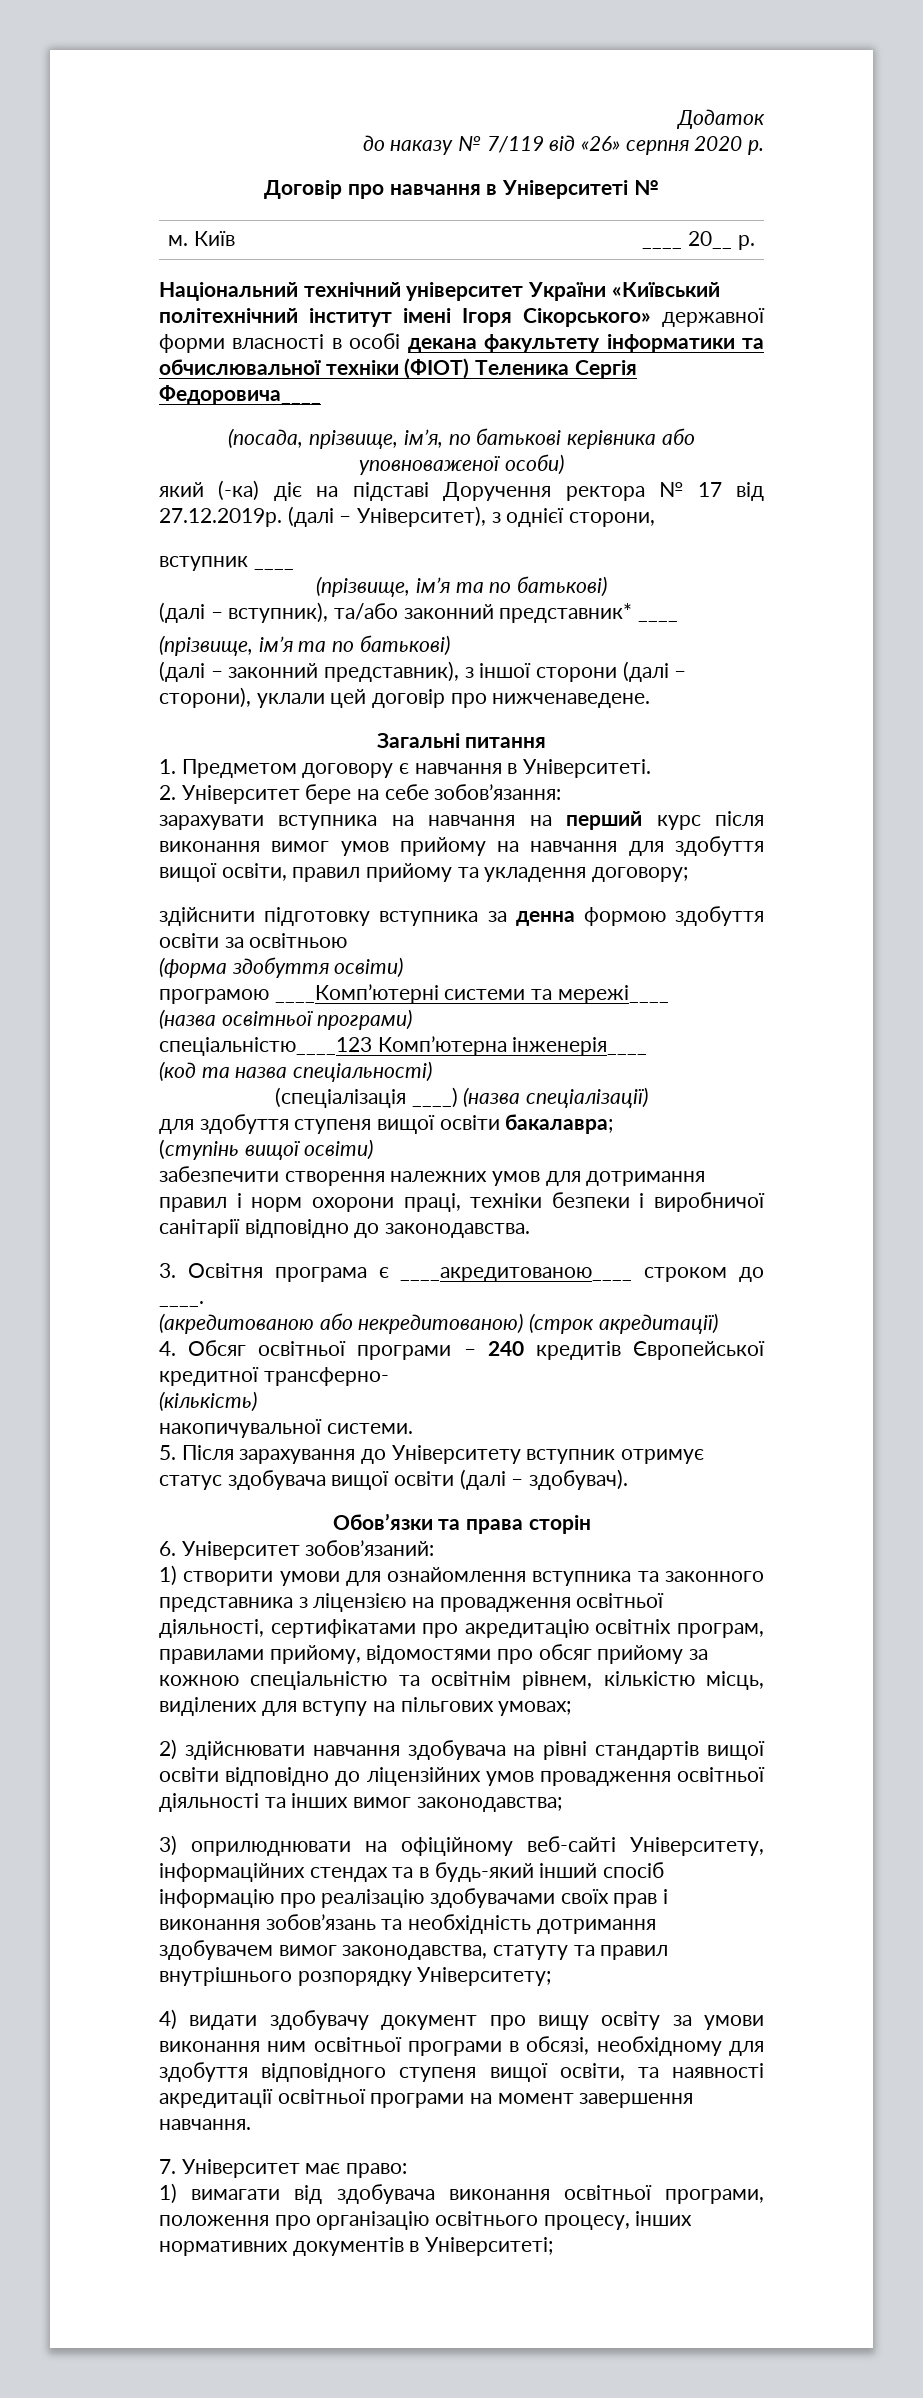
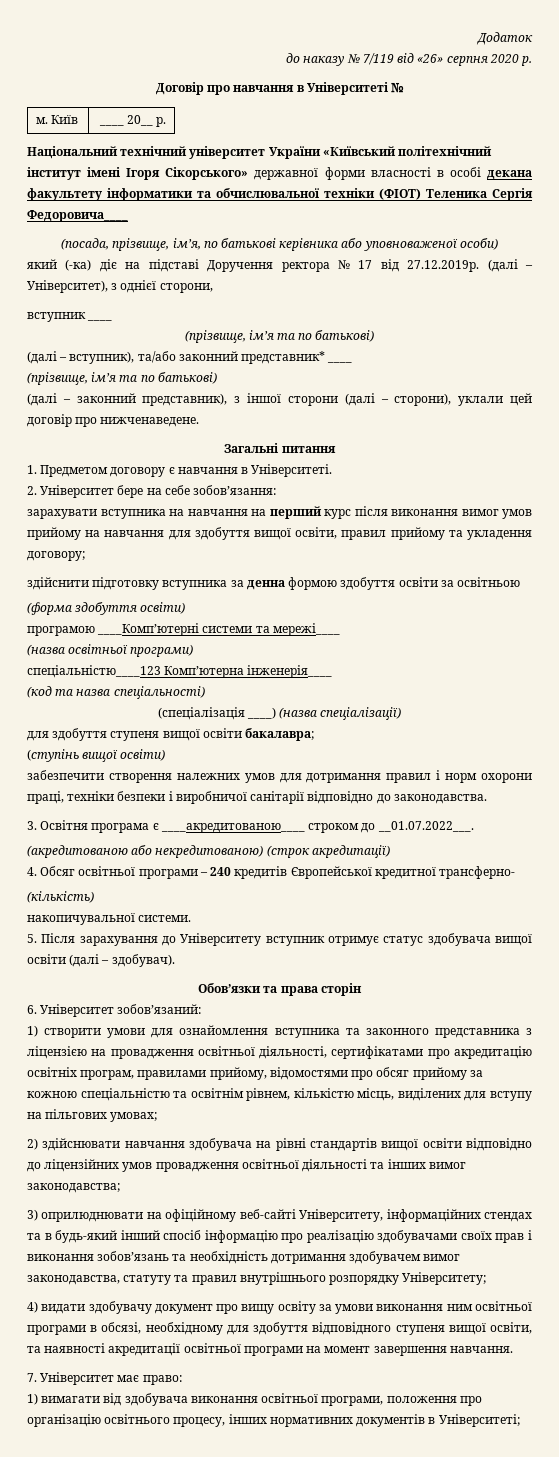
- 3. Освітня програма є ____акредитованою____ строком до ____.
+ 3. Освітня програма є ____акредитованою____ строком до __01.07.2022___.

